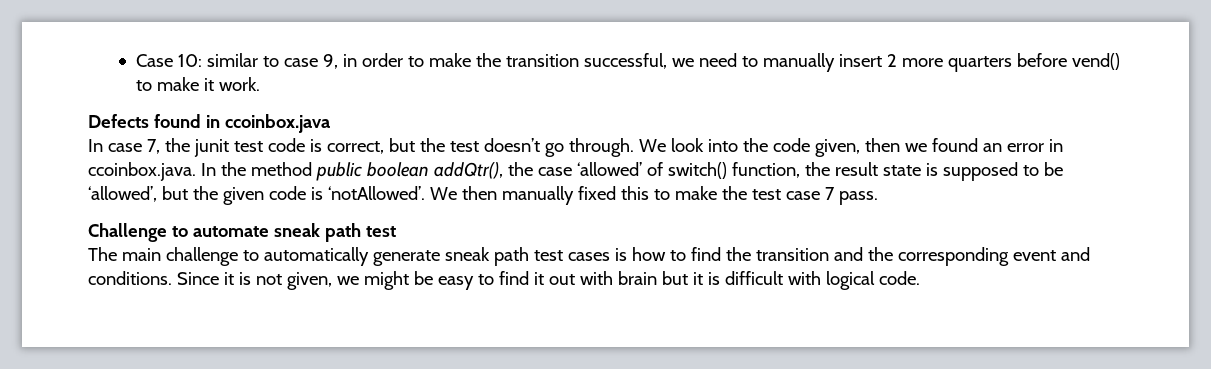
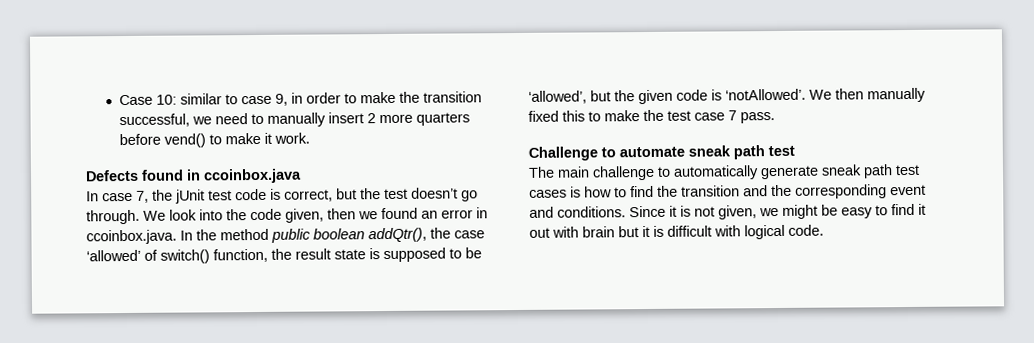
- In case 7, the junit test code is correct, but the test doesn’t go through.
+ In case 7, the jUnit test code is correct, but the test doesn’t go through.

